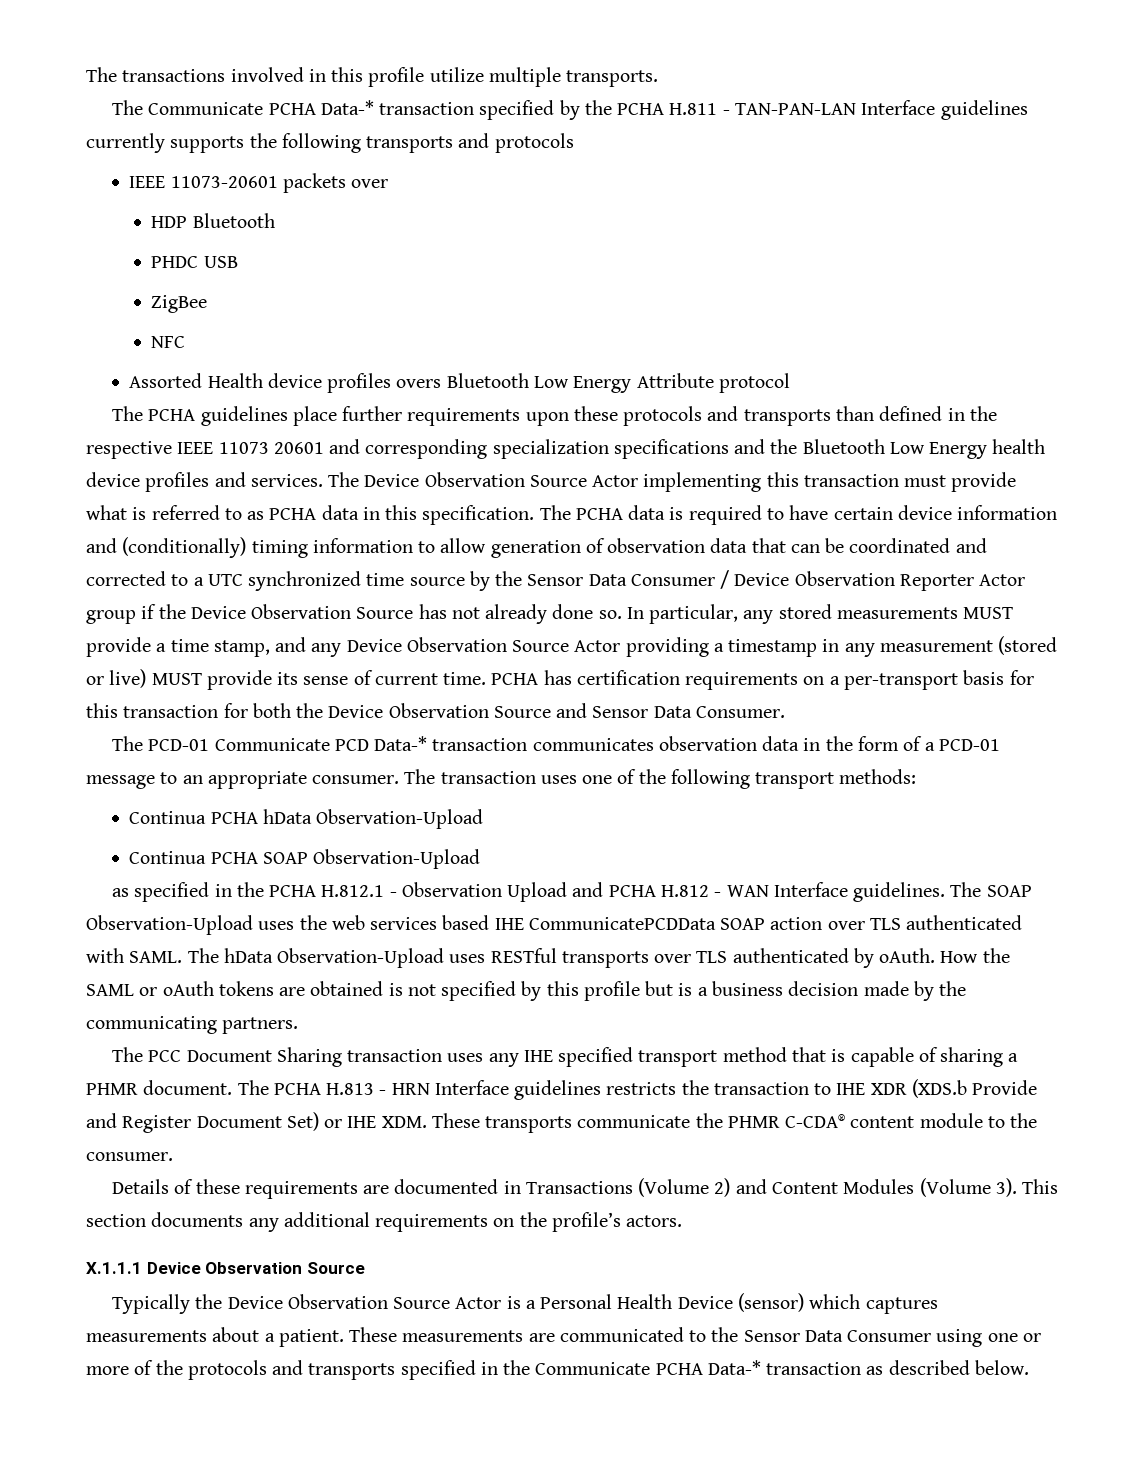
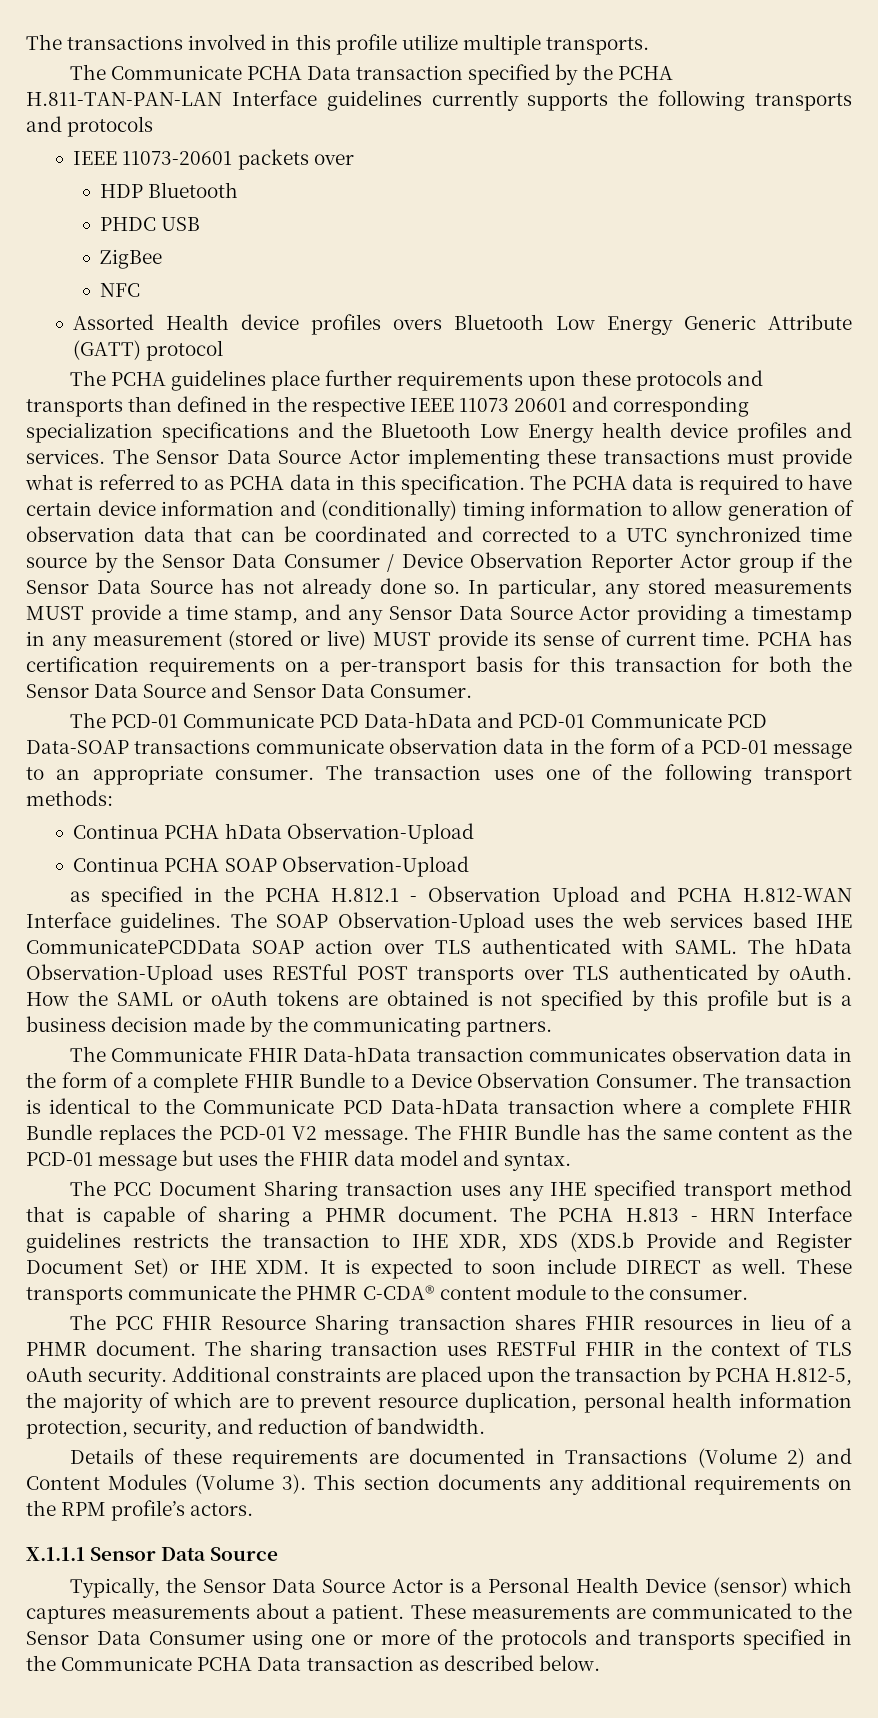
- The Communicate PCHA Data-* transaction specified by the PCHA H.811 - TAN-PAN-LAN Interface guidelines currently supports the following transports and protocols
+ The Communicate PCHA Data transaction specified by the PCHA H.811-TAN-PAN-LAN Interface guidelines currently supports the following transports and protocols
- Assorted Health device profiles overs Bluetooth Low Energy Attribute protocol
+ Assorted Health device profiles overs Bluetooth Low Energy Generic Attribute (GATT) protocol
- The Device Observation Source Actor implementing this transaction must provide what is referred to as PCHA data in this specification.
+ The Sensor Data Source Actor implementing these transactions must provide what is referred to as PCHA data in this specification.
- The PCHA data is required to have certain device information and (conditionally) timing information to allow generation of observation data that can be coordinated and corrected to a UTC synchronized time source by the Sensor Data Consumer / Device Observation Reporter Actor group if the Device Observation Source has not already done so.
+ The PCHA data is required to have certain device information and (conditionally) timing information to allow generation of observation data that can be coordinated and corrected to a UTC synchronized time source by the Sensor Data Consumer / Device Observation Reporter Actor group if the Sensor Data Source has not already done so.
- In particular, any stored measurements MUST provide a time stamp, and any Device Observation Source Actor providing a timestamp in any measurement (stored or live) MUST provide its sense of current time.
+ In particular, any stored measurements MUST provide a time stamp, and any Sensor Data Source Actor providing a timestamp in any measurement (stored or live) MUST provide its sense of current time.
- PCHA has certification requirements on a per-transport basis for this transaction for both the Device Observation Source and Sensor Data Consumer.
+ PCHA has certification requirements on a per-transport basis for this transaction for both the Sensor Data Source and Sensor Data Consumer.
- The PCD-01 Communicate PCD Data-* transaction communicates observation data in the form of a PCD-01 message to an appropriate consumer.
+ The PCD-01 Communicate PCD Data-hData and PCD-01 Communicate PCD Data-SOAP transactions communicate observation data in the form of a PCD-01 message to an appropriate consumer.
- as specified in the PCHA H.812.1 - Observation Upload and PCHA H.812 - WAN Interface guidelines.
+ as specified in the PCHA H.812.1 - Observation Upload and PCHA H.812-WAN Interface guidelines.
- The hData Observation-Upload uses RESTful transports over TLS authenticated by oAuth.
+ The hData Observation-Upload uses RESTful POST transports over TLS authenticated by oAuth.
+ The Communicate FHIR Data-hData transaction communicates observation data in the form of a complete FHIR Bundle to a Device Observation Consumer. The transaction is identical to the Communicate PCD Data-hData transaction where a complete FHIR Bundle replaces the PCD-01 V2 message. The FHIR Bundle has the same content as the PCD-01 message but uses the FHIR data model and syntax.
- The PCHA H.813 - HRN Interface guidelines restricts the transaction to IHE XDR (XDS.b Provide and Register Document Set) or IHE XDM. These transports communicate the PHMR C-CDA® content module to the consumer.
+ The PCHA H.813 - HRN Interface guidelines restricts the transaction to IHE XDR, XDS (XDS.b Provide and Register Document Set) or IHE XDM. It is expected to soon include DIRECT as well. These transports communicate the PHMR C-CDA® content module to the consumer.
+ The PCC FHIR Resource Sharing transaction shares FHIR resources in lieu of a PHMR document. The sharing transaction uses RESTFul FHIR in the context of TLS oAuth security. Additional constraints are placed upon the transaction by PCHA H.812-5, the majority of which are to prevent resource duplication, personal health information protection, security, and reduction of bandwidth.
- This section documents any additional requirements on the profile’s actors.
+ This section documents any additional requirements on the RPM profile’s actors.
- X.1.1.1 Device Observation Source
+ X.1.1.1 Sensor Data Source
- Typically the Device Observation Source Actor is a Personal Health Device (sensor) which captures measurements about a patient.
+ Typically, the Sensor Data Source Actor is a Personal Health Device (sensor) which captures measurements about a patient.
- These measurements are communicated to the Sensor Data Consumer using one or more of the protocols and transports specified in the Communicate PCHA Data-* transaction as described below.
+ These measurements are communicated to the Sensor Data Consumer using one or more of the protocols and transports specified in the Communicate PCHA Data transaction as described below.

